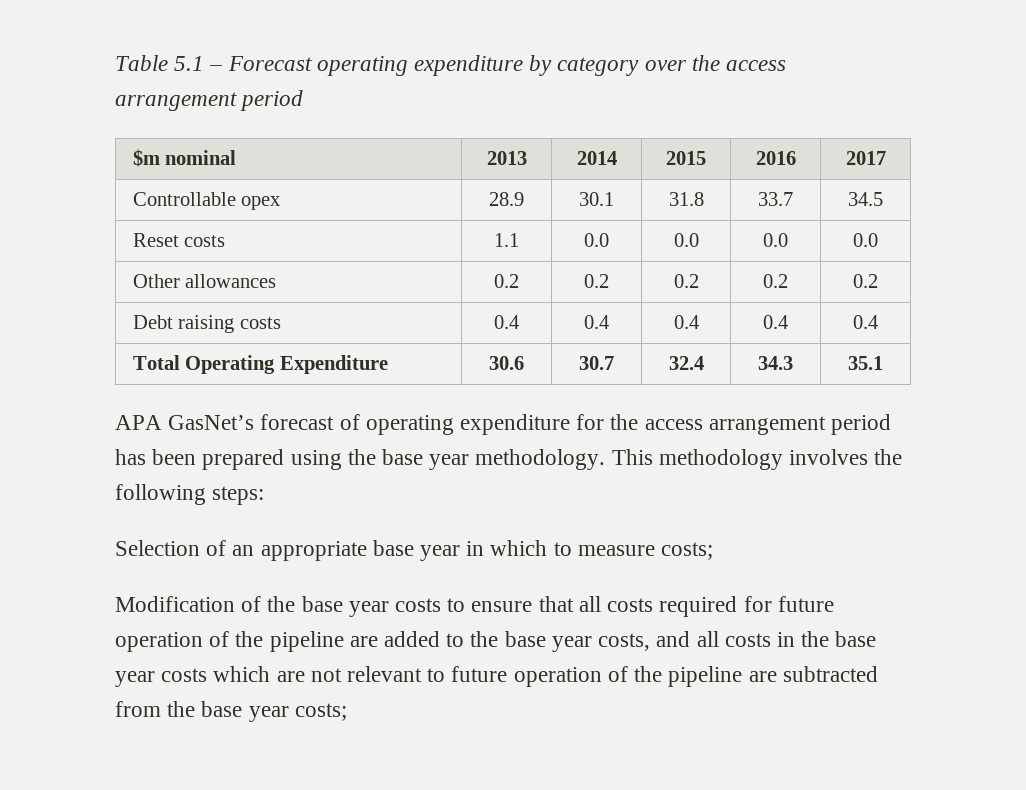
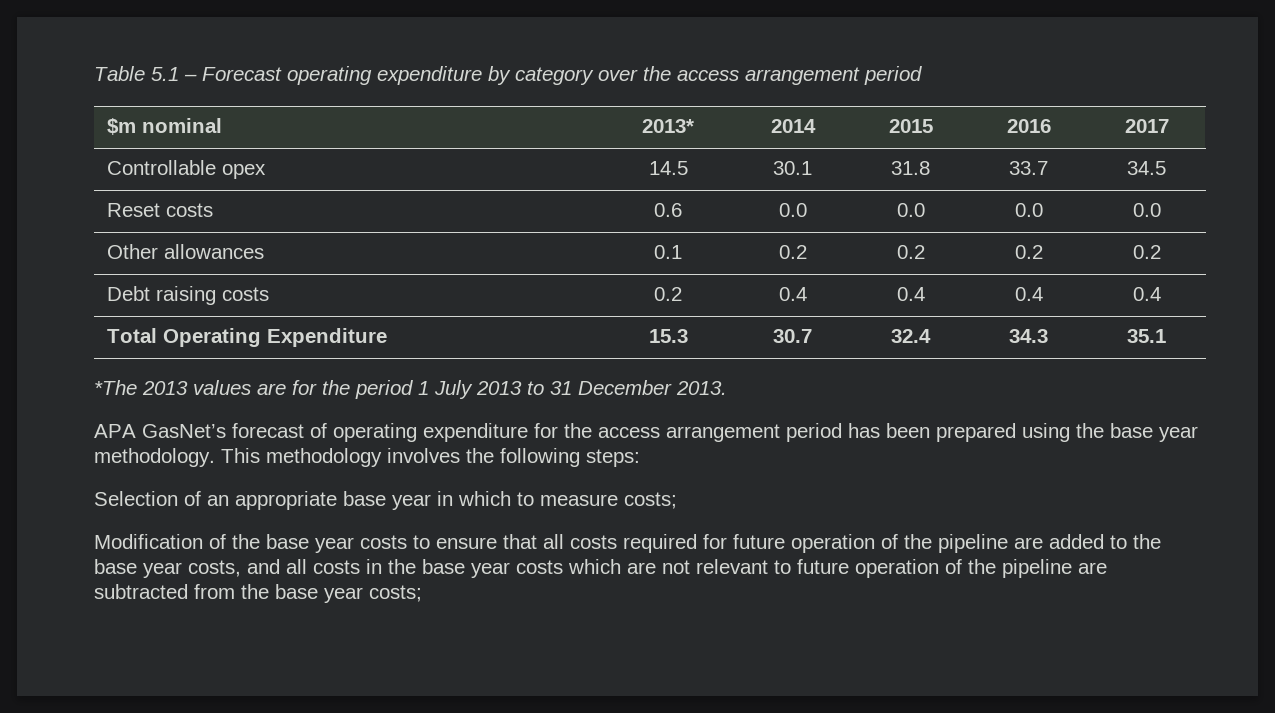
- $m nominal | 2013 | 2014 | 2015 | 2016 | 2017
+ $m nominal | 2013* | 2014 | 2015 | 2016 | 2017
- Controllable opex | 28.9 | 30.1 | 31.8 | 33.7 | 34.5
+ Controllable opex | 14.5 | 30.1 | 31.8 | 33.7 | 34.5
- Reset costs | 1.1 | 0.0 | 0.0 | 0.0 | 0.0
+ Reset costs | 0.6 | 0.0 | 0.0 | 0.0 | 0.0
- Other allowances | 0.2 | 0.2 | 0.2 | 0.2 | 0.2
+ Other allowances | 0.1 | 0.2 | 0.2 | 0.2 | 0.2
- Debt raising costs | 0.4 | 0.4 | 0.4 | 0.4 | 0.4
+ Debt raising costs | 0.2 | 0.4 | 0.4 | 0.4 | 0.4
- Total Operating Expenditure | 30.6 | 30.7 | 32.4 | 34.3 | 35.1
+ Total Operating Expenditure | 15.3 | 30.7 | 32.4 | 34.3 | 35.1
+ *The 2013 values are for the period 1 July 2013 to 31 December 2013.

